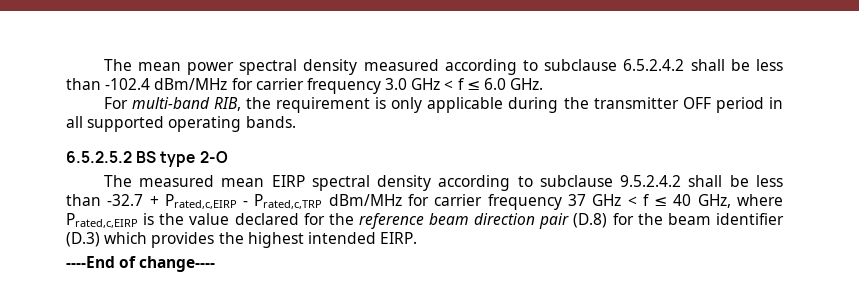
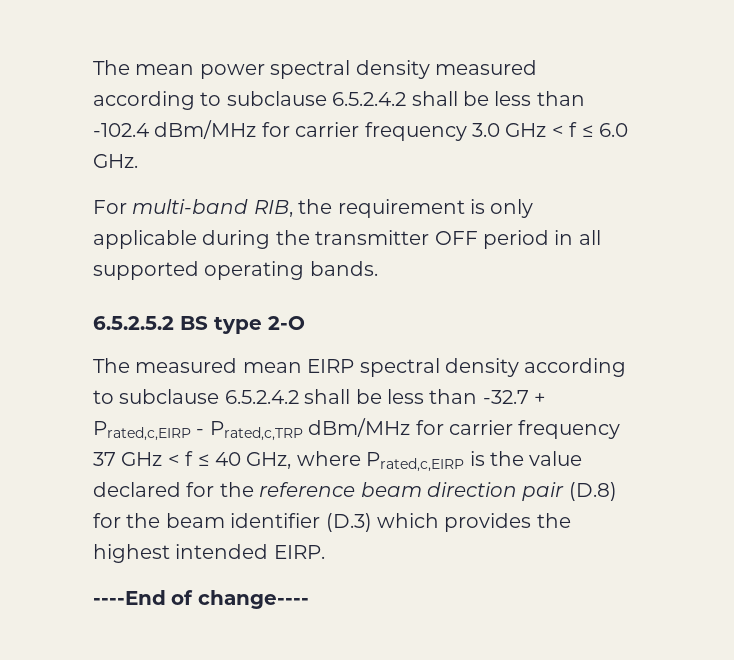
- The measured mean EIRP spectral density according to subclause 9.5.2.4.2 shall be less than -32.7 + Prated,c,EIRP - Prated,c,TRP dBm/MHz for carrier frequency 37 GHz < f ≤ 40 GHz, where Prated,c,EIRP is the value declared for the reference beam direction pair (D.8) for the beam identifier (D.3) which provides the highest intended EIRP.
+ The measured mean EIRP spectral density according to subclause 6.5.2.4.2 shall be less than -32.7 + Prated,c,EIRP - Prated,c,TRP dBm/MHz for carrier frequency 37 GHz < f ≤ 40 GHz, where Prated,c,EIRP is the value declared for the reference beam direction pair (D.8) for the beam identifier (D.3) which provides the highest intended EIRP.

